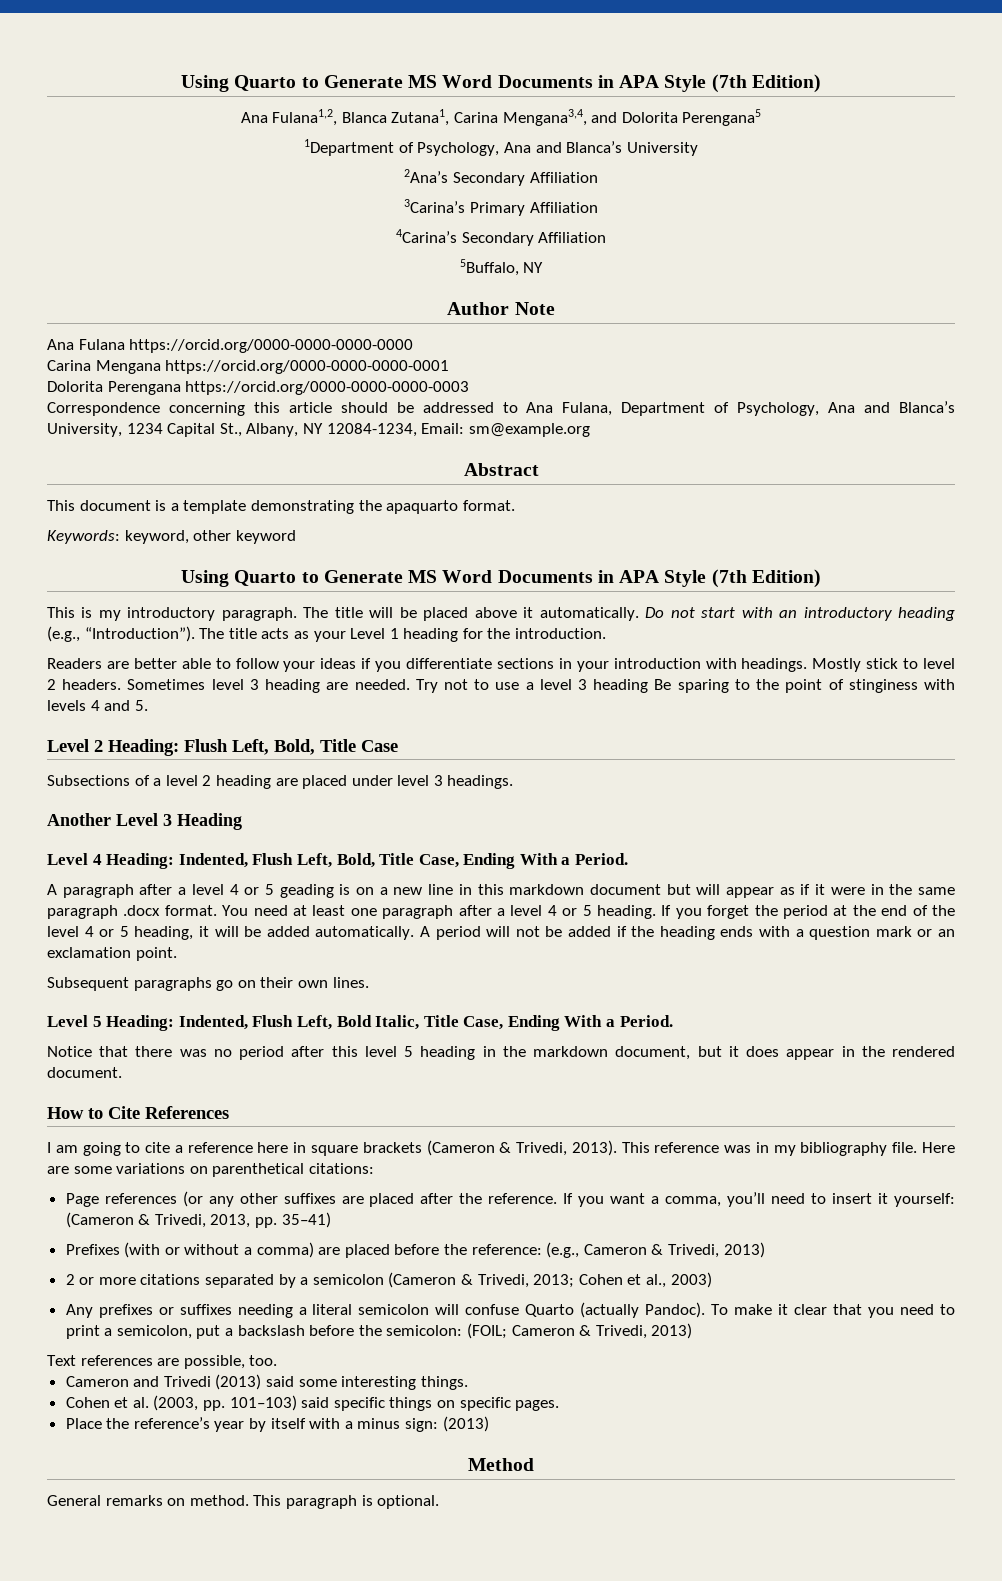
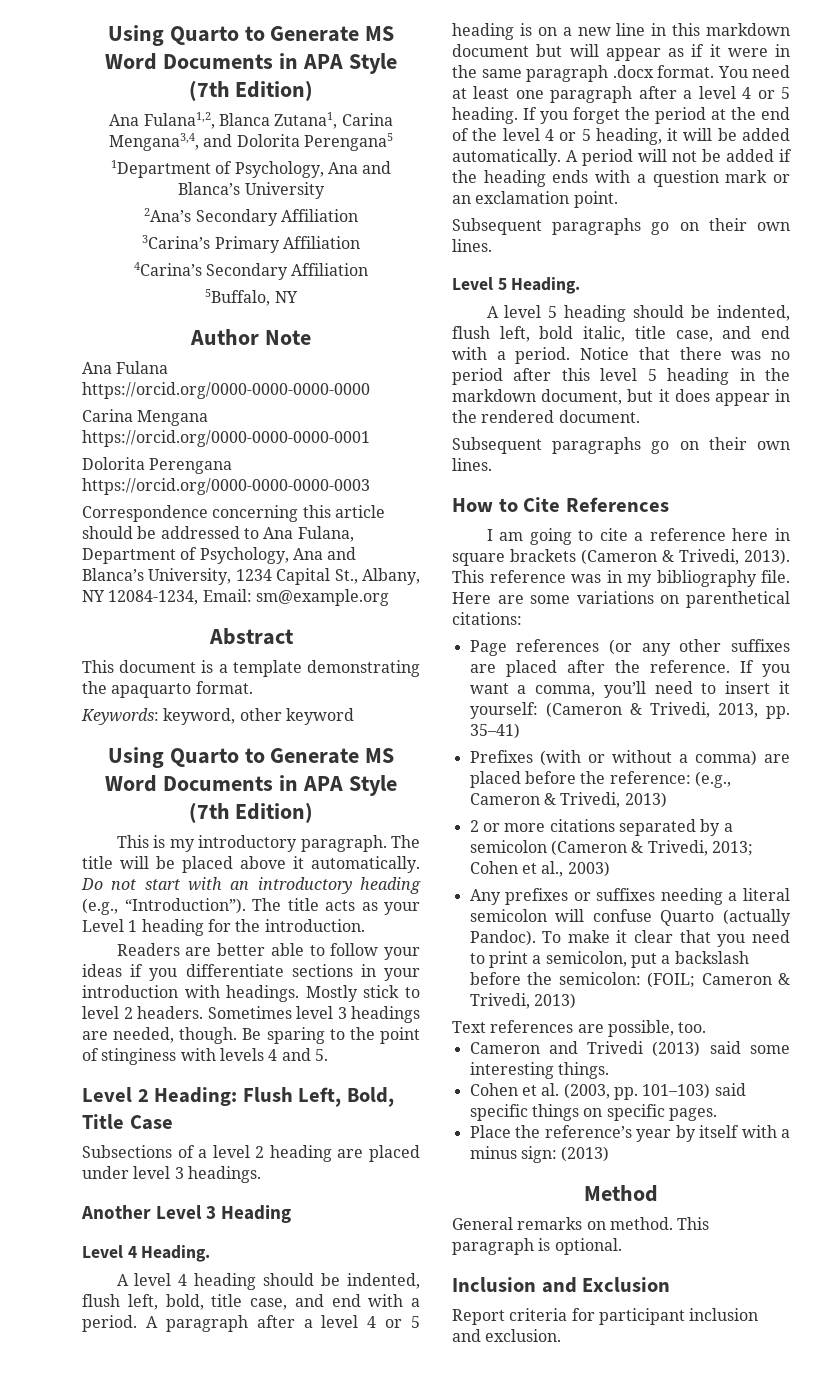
- Sometimes level 3 heading are needed. Try not to use a level 3 heading Be sparing to the point of stinginess with levels 4 and 5.
+ Sometimes level 3 headings are needed, though. Be sparing to the point of stinginess with levels 4 and 5.
- Level 4 Heading: Indented, Flush Left, Bold, Title Case, Ending With a Period.
- A paragraph after a level 4 or 5 geading is on a new line in this markdown document but will appear as if it were in the same paragraph .docx format.
+ Level 4 Heading.
+ A level 4 heading should be indented, flush left, bold, title case, and end with a period. A paragraph after a level 4 or 5 heading is on a new line in this markdown document but will appear as if it were in the same paragraph .docx format.
- Level 5 Heading: Indented, Flush Left, Bold Italic, Title Case, Ending With a Period.
- Notice that there was no period after this level 5 heading in the markdown document, but it does appear in the rendered document.
+ Level 5 Heading.
+ A level 5 heading should be indented, flush left, bold italic, title case, and end with a period. Notice that there was no period after this level 5 heading in the markdown document, but it does appear in the rendered document.
+ Subsequent paragraphs go on their own lines.
+ Inclusion and Exclusion
+ Report criteria for participant inclusion and exclusion.

